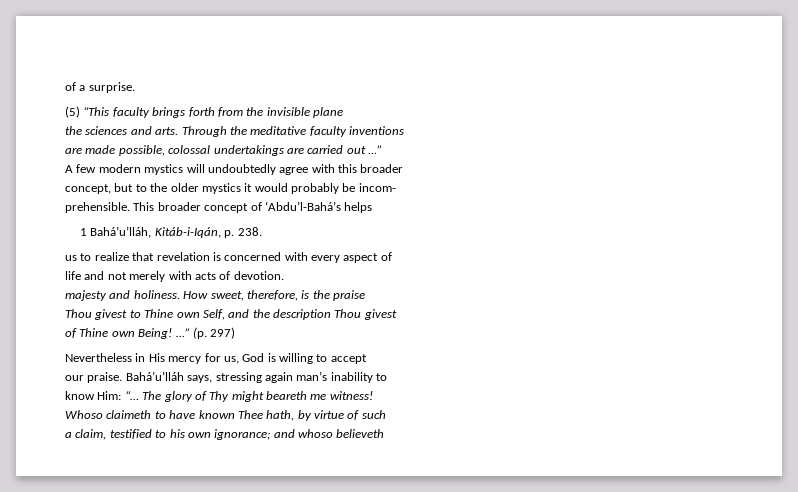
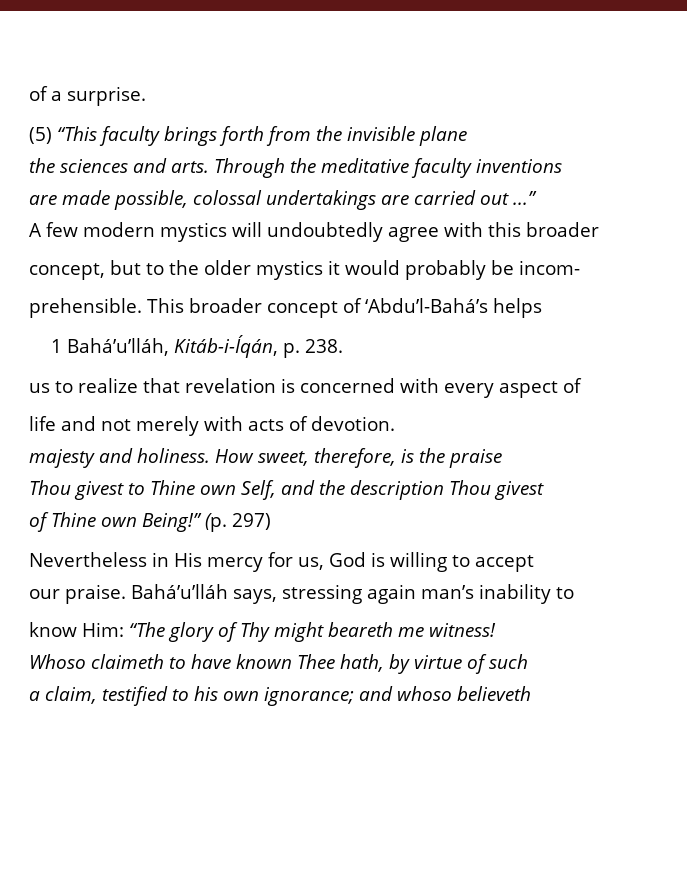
- 1 Bahá’u’lláh, Kitáb-i-Iqán, p. 238.
+ 1 Bahá’u’lláh, Kitáb-i-Íqán, p. 238.
- of Thine own Being! …”
+ of Thine own Being!”
- know Him: “… The glory of Thy might beareth me witness!
+ know Him: “The glory of Thy might beareth me witness!

